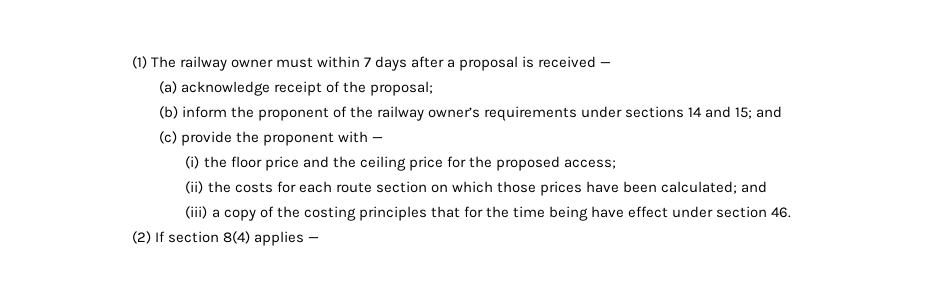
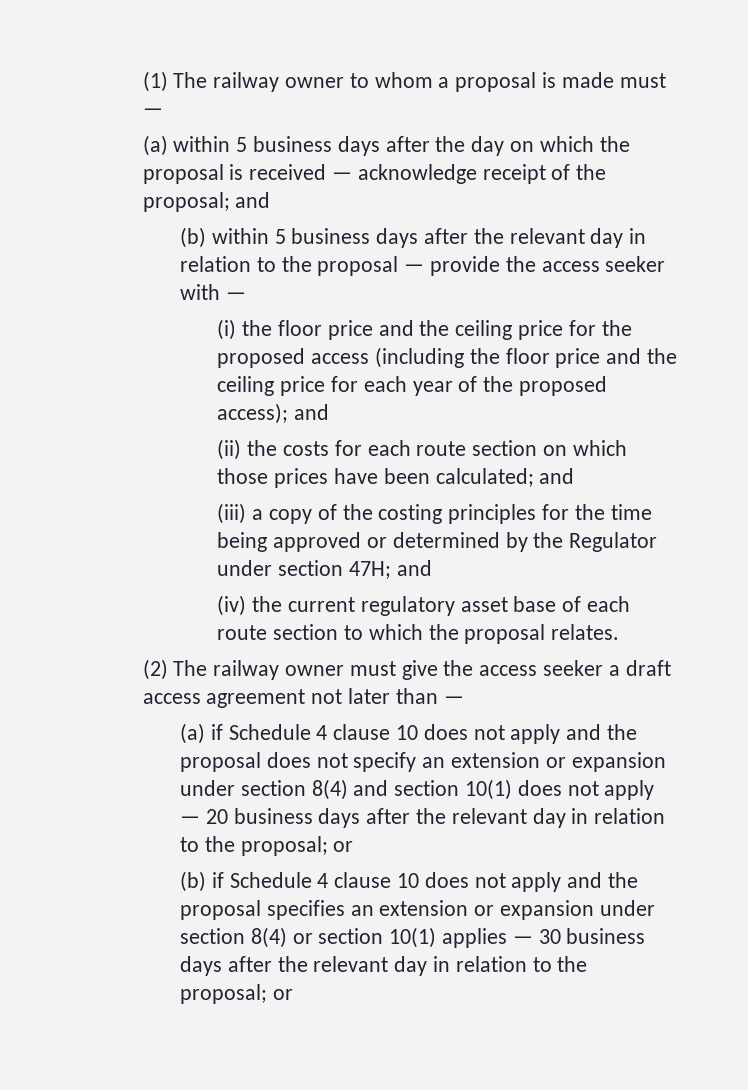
- (1) The railway owner must within 7 days after a proposal is received —
- (a) acknowledge receipt of the proposal;
- (b) inform the proponent of the railway owner’s requirements under sections 14 and 15; and
- (c) provide the proponent with —
+ (1) The railway owner to whom a proposal is made must —
+ (a) within 5 business days after the day on which the proposal is received — acknowledge receipt of the proposal; and
+ (b) within 5 business days after the relevant day in relation to the proposal — provide the access seeker with —
- (i) the floor price and the ceiling price for the proposed access;
+ (i) the floor price and the ceiling price for the proposed access (including the floor price and the ceiling price for each year of the proposed access); and
- (iii) a copy of the costing principles that for the time being have effect under section 46.
- (2) If section 8(4) applies —
+ (iii) a copy of the costing principles for the time being approved or determined by the Regulator under section 47H; and
+ (iv) the current regulatory asset base of each route section to which the proposal relates.
+ (2) The railway owner must give the access seeker a draft access agreement not later than —
+ (a) if Schedule 4 clause 10 does not apply and the proposal does not specify an extension or expansion under section 8(4) and section 10(1) does not apply — 20 business days after the relevant day in relation to the proposal; or
+ (b) if Schedule 4 clause 10 does not apply and the proposal specifies an extension or expansion under section 8(4) or section 10(1) applies — 30 business days after the relevant day in relation to the proposal; or

